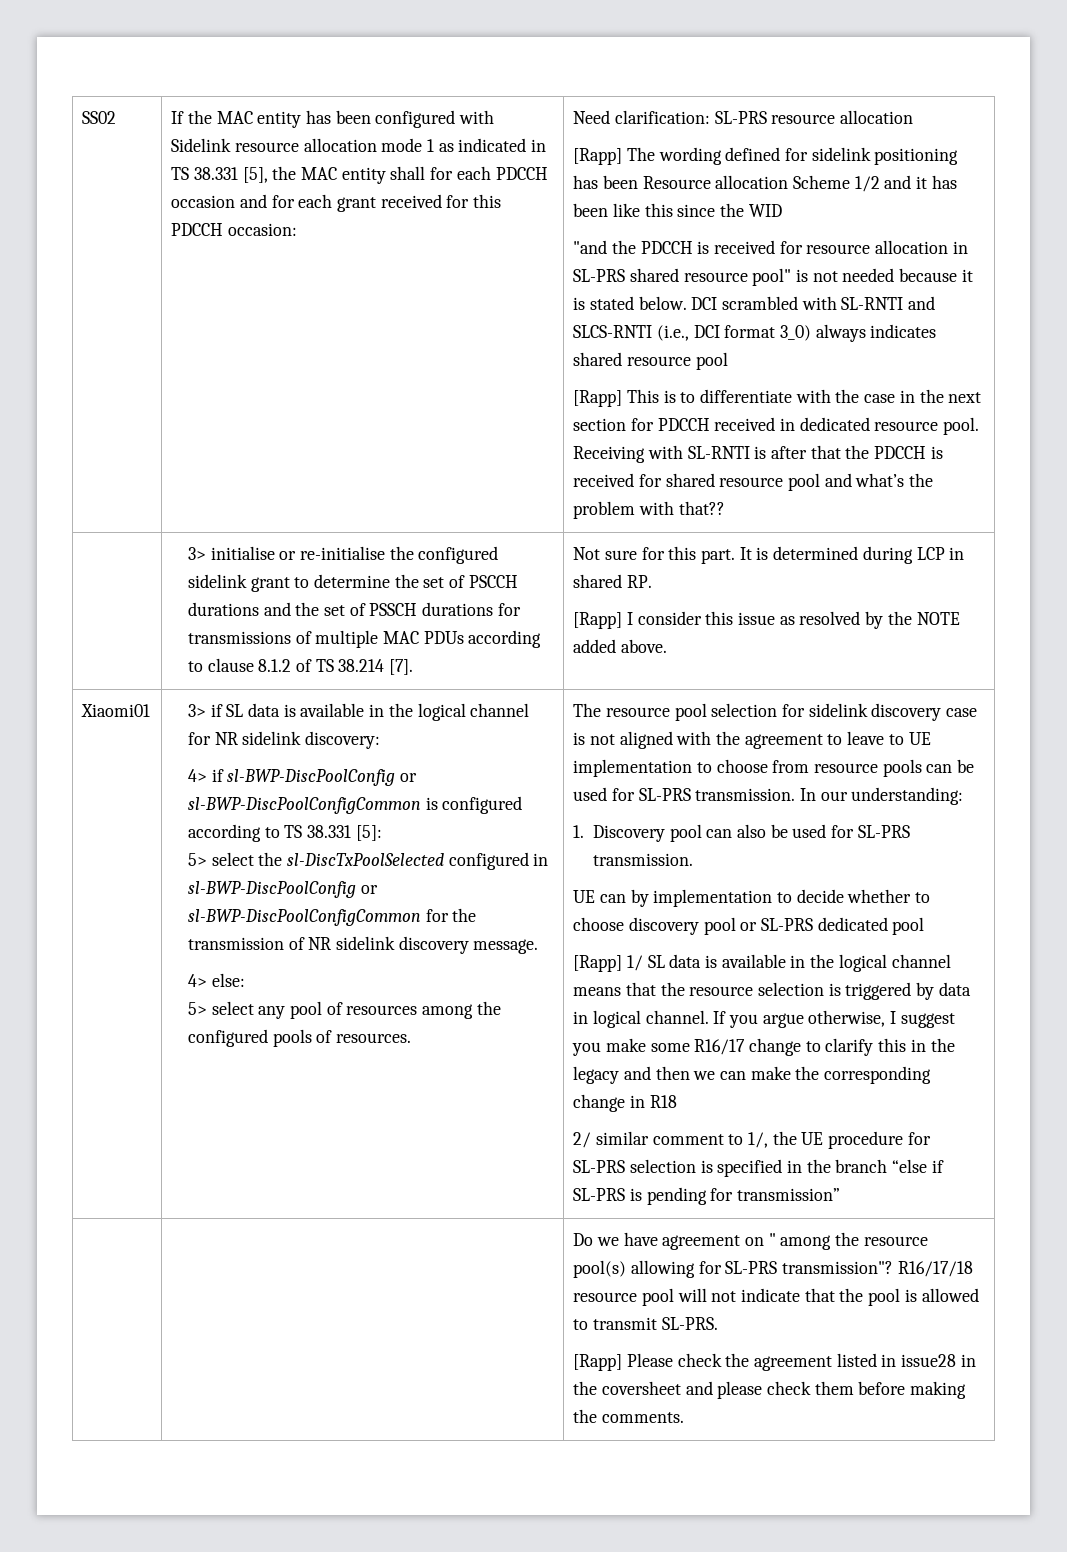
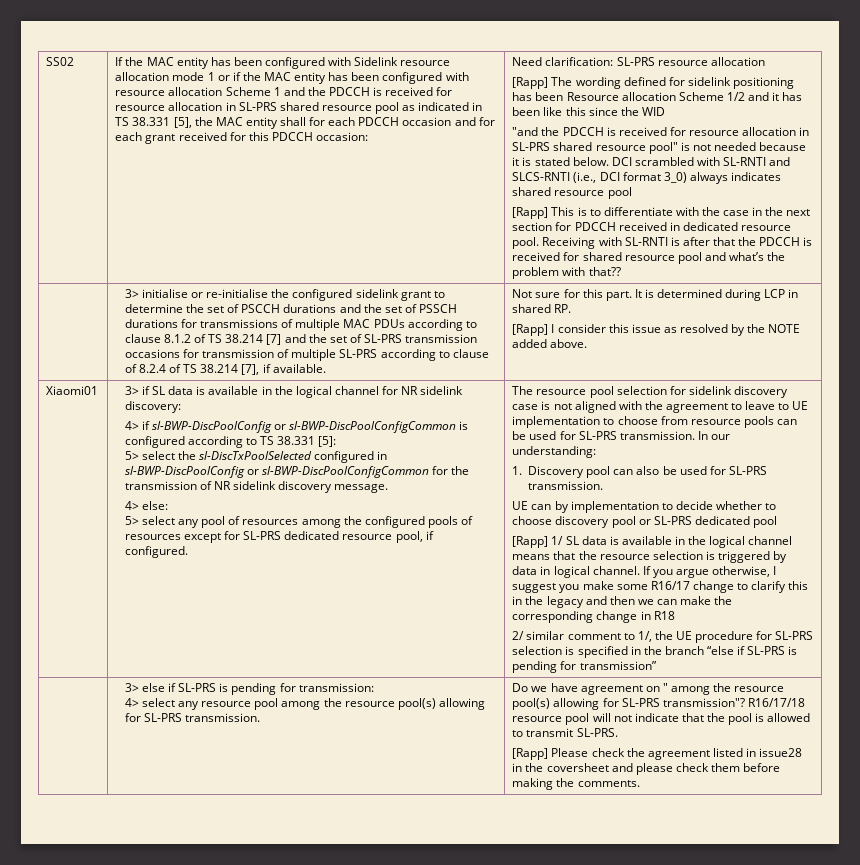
- If the MAC entity has been configured with Sidelink resource allocation mode 1 as indicated in TS 38.331 [5], the MAC entity shall for each PDCCH occasion and for each grant received for this PDCCH occasion:
+ If the MAC entity has been configured with Sidelink resource allocation mode 1 or if the MAC entity has been configured with resource allocation Scheme 1 and the PDCCH is received for resource allocation in SL-PRS shared resource pool as indicated in TS 38.331 [5], the MAC entity shall for each PDCCH occasion and for each grant received for this PDCCH occasion:
- 3> initialise or re-initialise the configured sidelink grant to determine the set of PSCCH durations and the set of PSSCH durations for transmissions of multiple MAC PDUs according to clause 8.1.2 of TS 38.214 [7].
+ 3> initialise or re-initialise the configured sidelink grant to determine the set of PSCCH durations and the set of PSSCH durations for transmissions of multiple MAC PDUs according to clause 8.1.2 of TS 38.214 [7] and the set of SL-PRS transmission occasions for transmission of multiple SL-PRS according to clause of 8.2.4 of TS 38.214 [7], if available.
- 5> select any pool of resources among the configured pools of resources.
+ 5> select any pool of resources among the configured pools of resources except for SL-PRS dedicated resource pool, if configured.
+ 3> else if SL-PRS is pending for transmission:
+ 4> select any resource pool among the resource pool(s) allowing for SL-PRS transmission.

